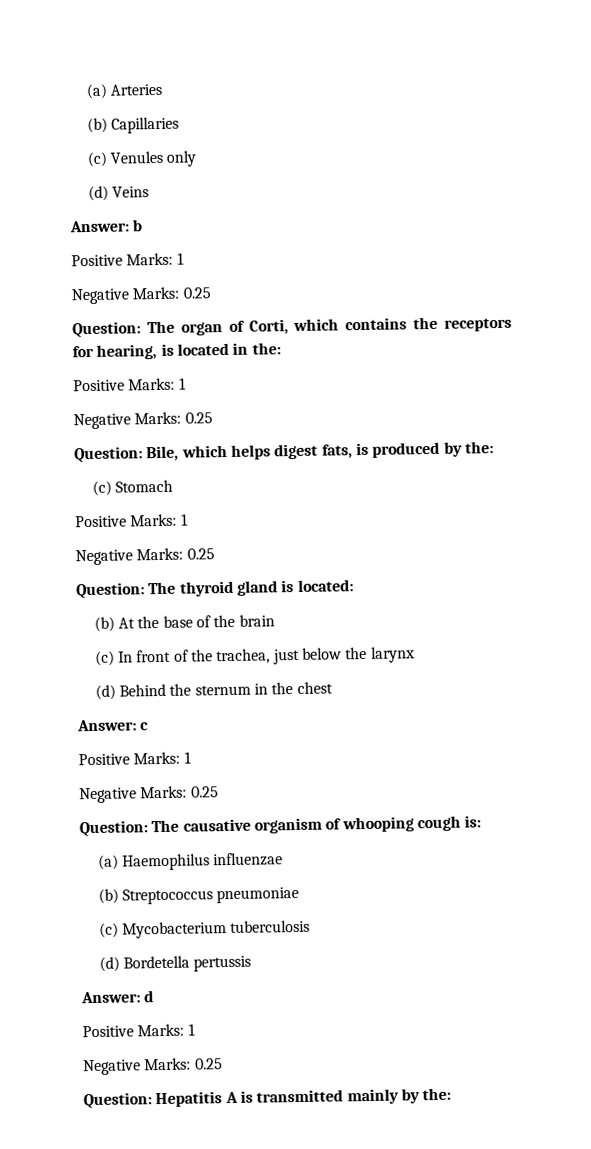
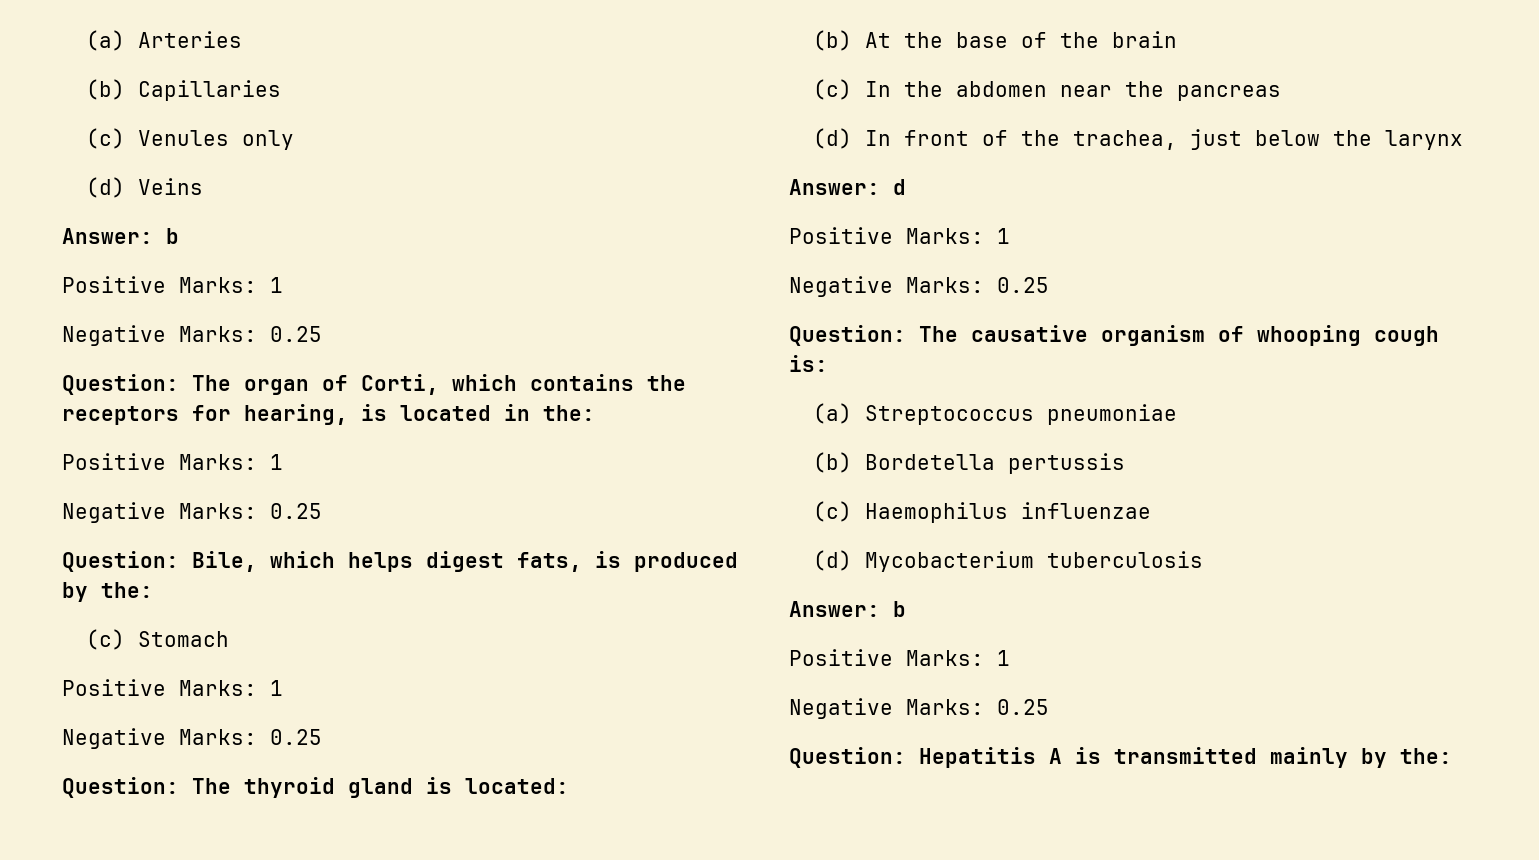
- (c) In front of the trachea, just below the larynx
+ (c) In the abdomen near the pancreas
+ (d) In front of the trachea, just below the larynx
- (d) Behind the sternum in the chest
- Answer: c
+ Answer: d
- (a) Haemophilus influenzae
- (b) Streptococcus pneumoniae
- (c) Mycobacterium tuberculosis
- (d) Bordetella pertussis
- Answer: d
+ (a) Streptococcus pneumoniae
+ (b) Bordetella pertussis
+ (c) Haemophilus influenzae
+ (d) Mycobacterium tuberculosis
+ Answer: b

